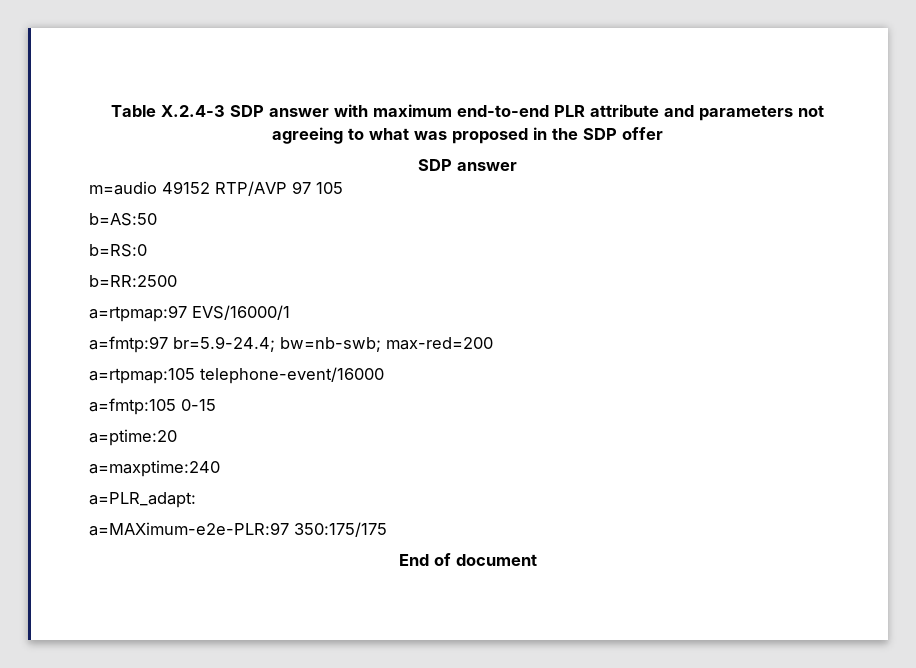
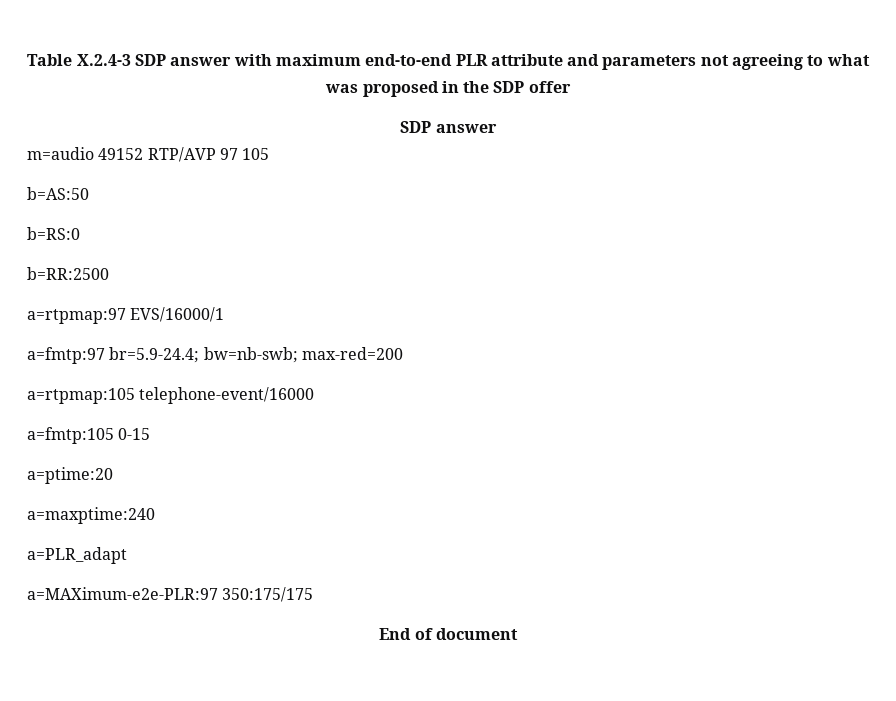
- a=PLR_adapt:
+ a=PLR_adapt

